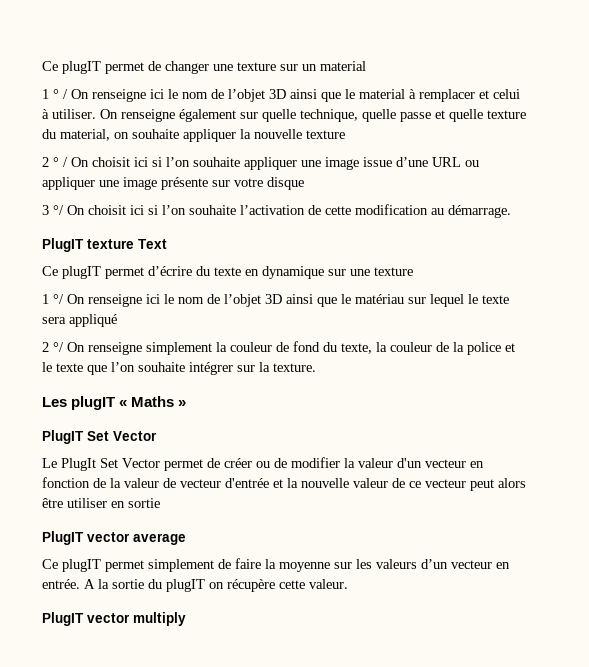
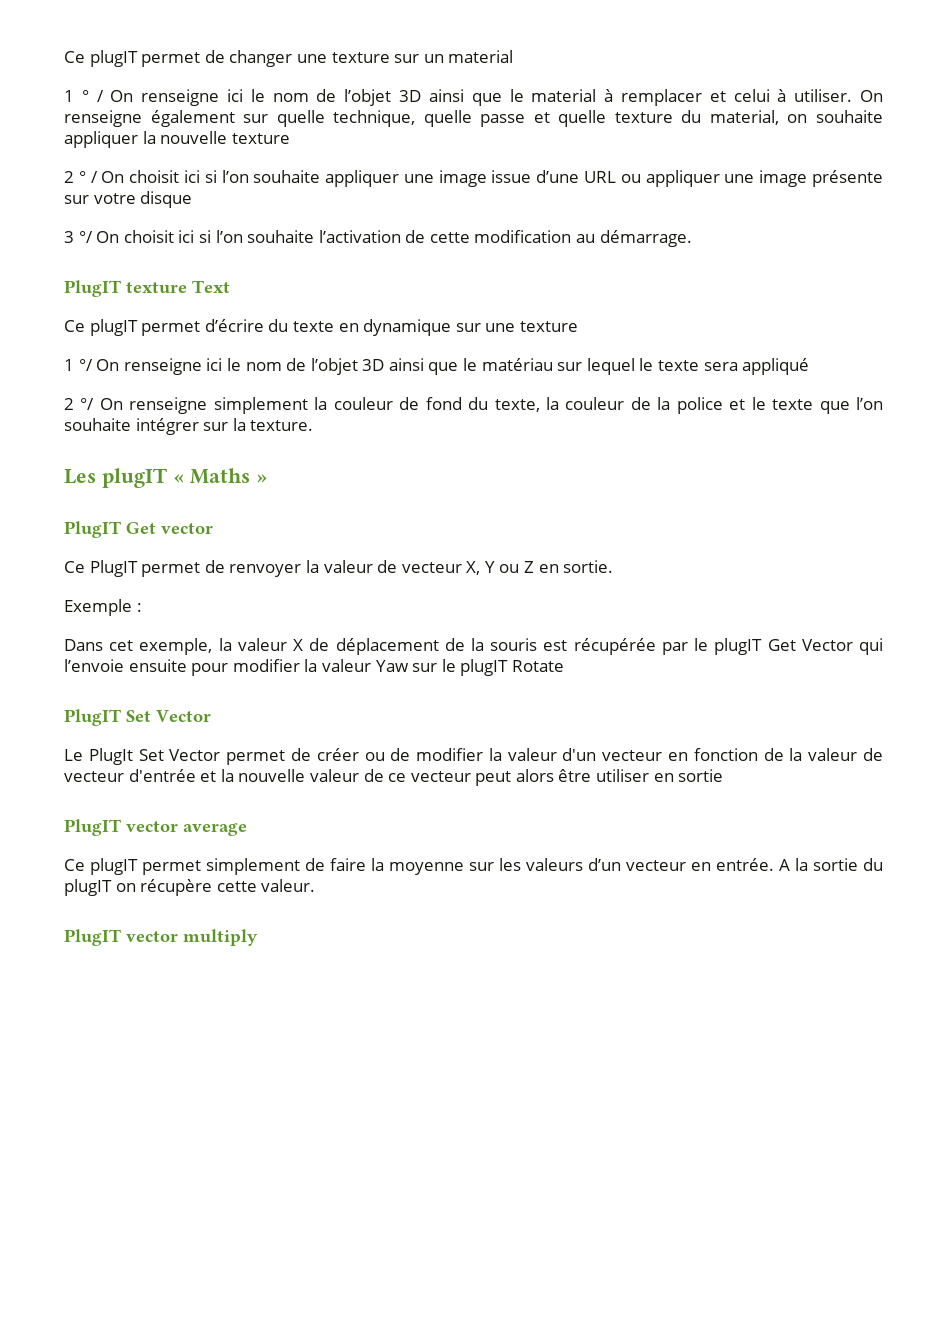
+ PlugIT Get vector
+ Ce PlugIT permet de renvoyer la valeur de vecteur X, Y ou Z en sortie.
+ Exemple :
+ Dans cet exemple, la valeur X de déplacement de la souris est récupérée par le plugIT Get Vector qui l’envoie ensuite pour modifier la valeur Yaw sur le plugIT Rotate

